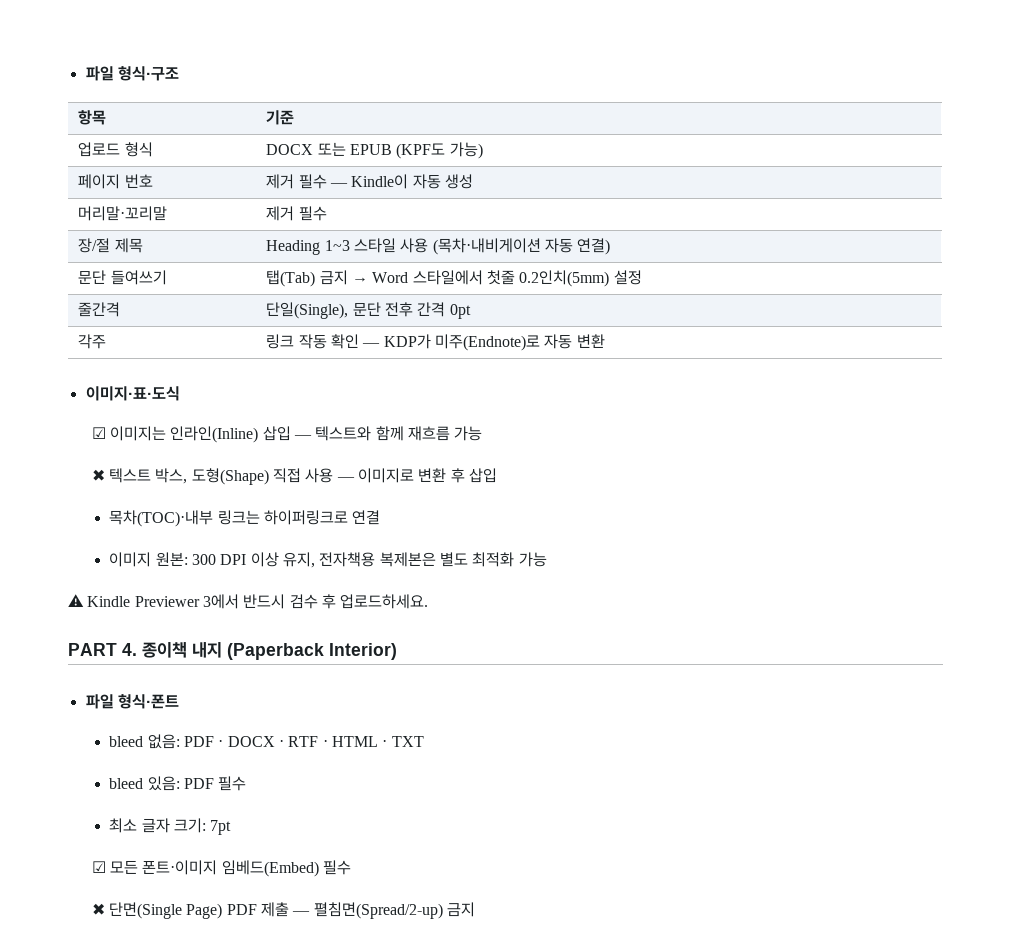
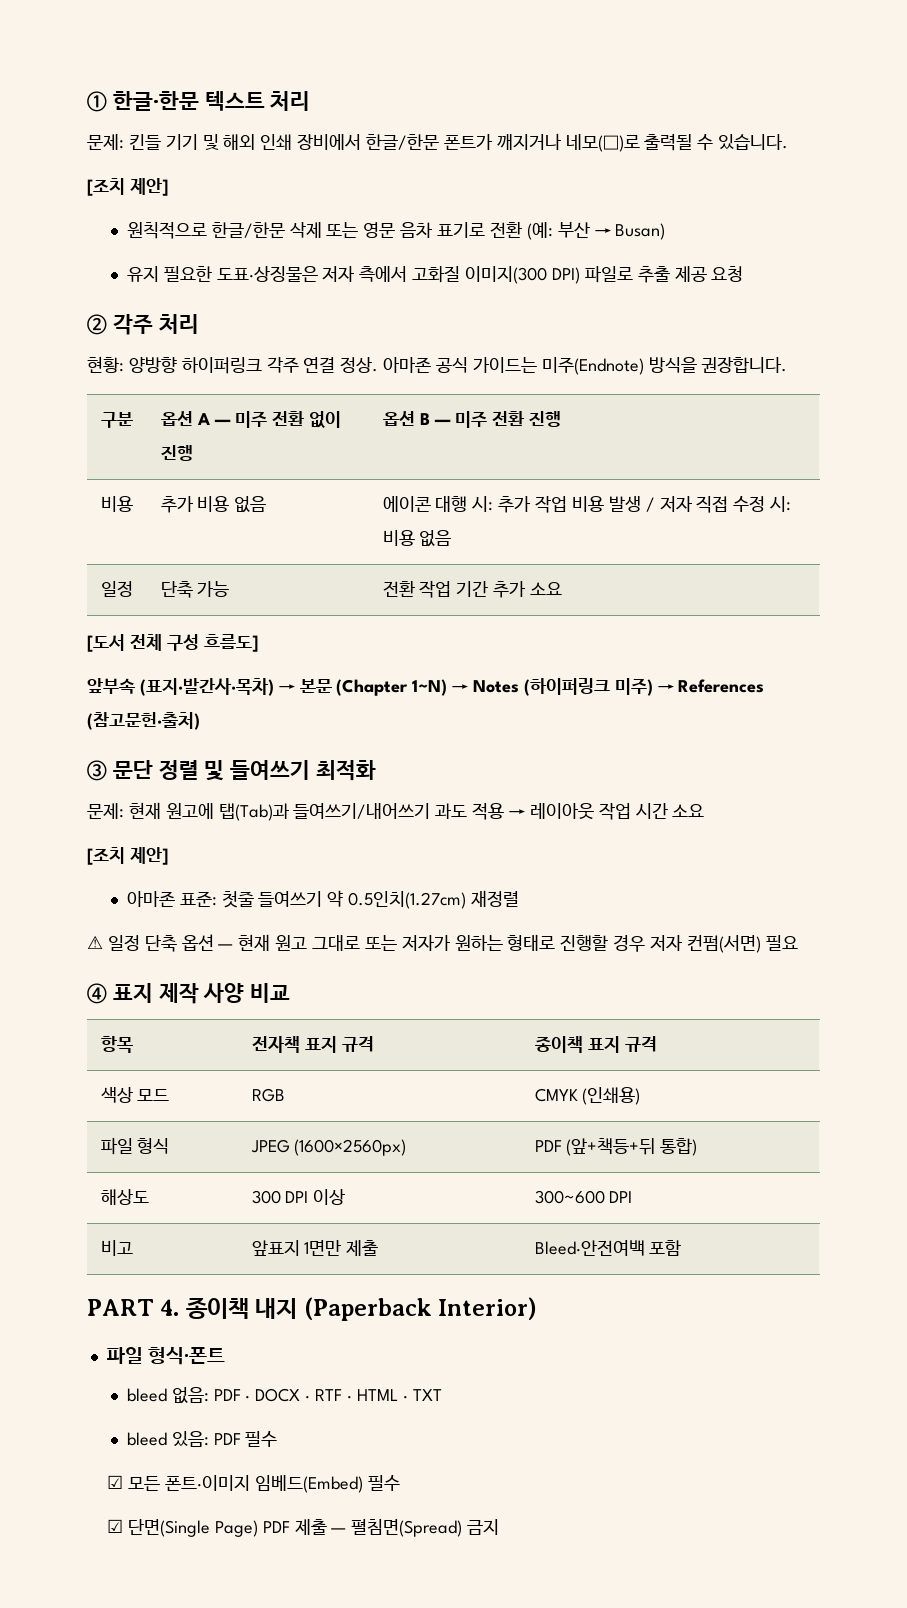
- 파일 형식·구조
- 항목 | 기준
- 업로드 형식 | DOCX 또는 EPUB (KPF도 가능)
- 페이지 번호 | 제거 필수 — Kindle이 자동 생성
- 머리말·꼬리말 | 제거 필수
- 장/절 제목 | Heading 1~3 스타일 사용 (목차·내비게이션 자동 연결)
- 문단 들여쓰기 | 탭(Tab) 금지 → Word 스타일에서 첫줄 0.2인치(5mm) 설정
- 줄간격 | 단일(Single), 문단 전후 간격 0pt
- 각주 | 링크 작동 확인 — KDP가 미주(Endnote)로 자동 변환
- 이미지·표·도식
- ☑ 이미지는 인라인(Inline) 삽입 — 텍스트와 함께 재흐름 가능
- ✖ 텍스트 박스, 도형(Shape) 직접 사용 — 이미지로 변환 후 삽입
- 목차(TOC)·내부 링크는 하이퍼링크로 연결
- 이미지 원본: 300 DPI 이상 유지, 전자책용 복제본은 별도 최적화 가능
- ⚠ Kindle Previewer 3에서 반드시 검수 후 업로드하세요.
+ ① 한글·한문 텍스트 처리
+ 문제: 킨들 기기 및 해외 인쇄 장비에서 한글/한문 폰트가 깨지거나 네모(□)로 출력될 수 있습니다.
+ [조치 제안]
+ 원칙적으로 한글/한문 삭제 또는 영문 음차 표기로 전환 (예: 부산 → Busan)
+ 유지 필요한 도표·상징물은 저자 측에서 고화질 이미지(300 DPI) 파일로 추출 제공 요청
+ ② 각주 처리
+ 현황: 양방향 하이퍼링크 각주 연결 정상. 아마존 공식 가이드는 미주(Endnote) 방식을 권장합니다.
+ 구분 | 옵션 A — 미주 전환 없이 진행 | 옵션 B — 미주 전환 진행
+ 비용 | 추가 비용 없음 | 에이콘 대행 시: 추가 작업 비용 발생 / 저자 직접 수정 시: 비용 없음
+ 일정 | 단축 가능 | 전환 작업 기간 추가 소요
+ [도서 전체 구성 흐름도]
+ 앞부속 (표지·발간사·목차) → 본문 (Chapter 1~N) → Notes (하이퍼링크 미주) → References (참고문헌·출처)
+ ③ 문단 정렬 및 들여쓰기 최적화
+ 문제: 현재 원고에 탭(Tab)과 들여쓰기/내어쓰기 과도 적용 → 레이아웃 작업 시간 소요
+ [조치 제안]
+ 아마존 표준: 첫줄 들여쓰기 약 0.5인치(1.27cm) 재정렬
+ ⚠ 일정 단축 옵션 — 현재 원고 그대로 또는 저자가 원하는 형태로 진행할 경우 저자 컨펌(서면) 필요
+ ④ 표지 제작 사양 비교
+ 항목 | 전자책 표지 규격 | 종이책 표지 규격
+ 색상 모드 | RGB | CMYK (인쇄용)
+ 파일 형식 | JPEG (1600×2560px) | PDF (앞+책등+뒤 통합)
+ 해상도 | 300 DPI 이상 | 300~600 DPI
+ 비고 | 앞표지 1면만 제출 | Bleed·안전여백 포함
- 최소 글자 크기: 7pt
- ✖ 단면(Single Page) PDF 제출 — 펼침면(Spread/2-up) 금지
+ ☑ 단면(Single Page) PDF 제출 — 펼침면(Spread) 금지

